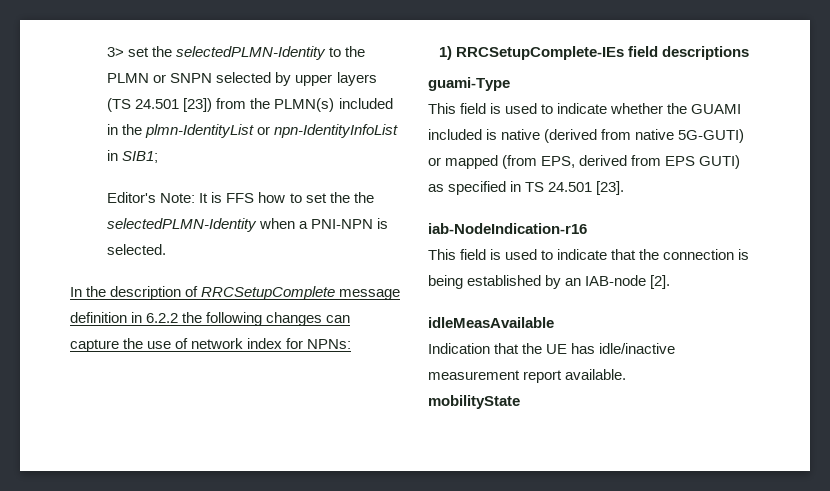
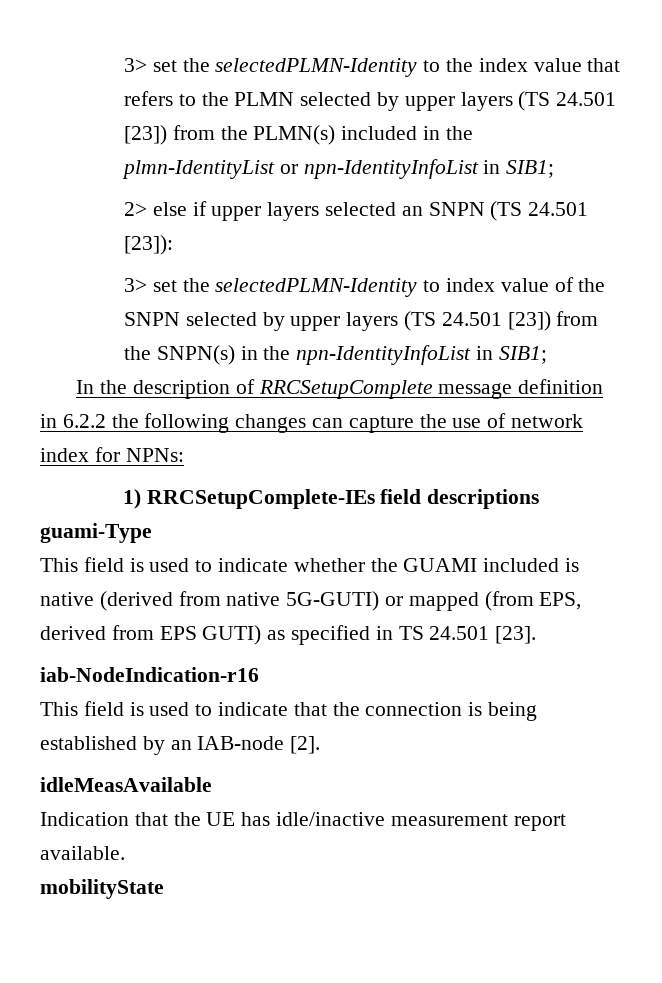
- 3> set the selectedPLMN-Identity to the PLMN or SNPN selected by upper layers (TS 24.501 [23]) from the PLMN(s) included in the plmn-IdentityList or npn-IdentityInfoList in SIB1;
+ 3> set the selectedPLMN-Identity to the index value that refers to the PLMN selected by upper layers (TS 24.501 [23]) from the PLMN(s) included in the plmn-IdentityList or npn-IdentityInfoList in SIB1;
- Editor's Note: It is FFS how to set the the selectedPLMN-Identity when a PNI-NPN is selected.
+ 2> else if upper layers selected an SNPN (TS 24.501 [23]):
+ 3> set the selectedPLMN-Identity to index value of the SNPN selected by upper layers (TS 24.501 [23]) from the SNPN(s) in the npn-IdentityInfoList in SIB1;

